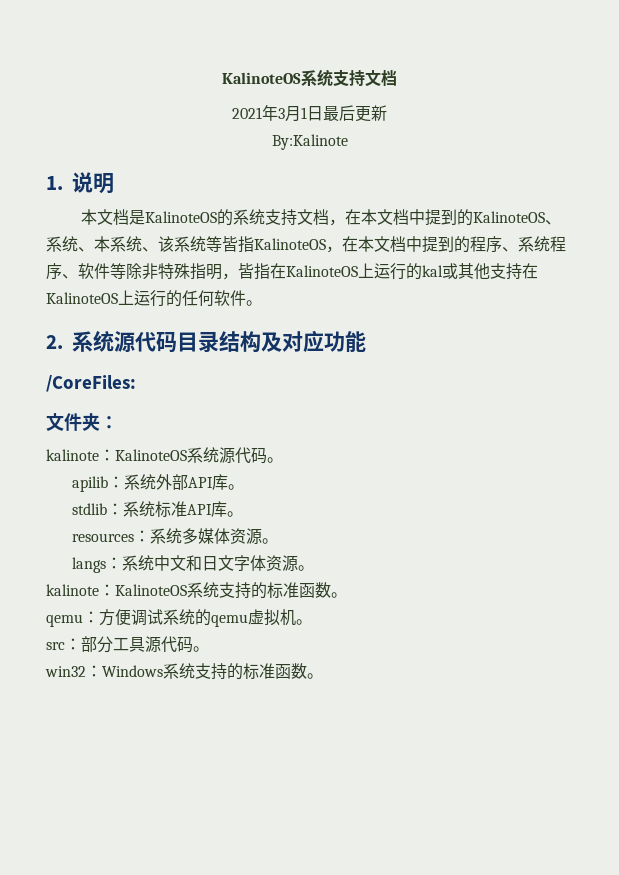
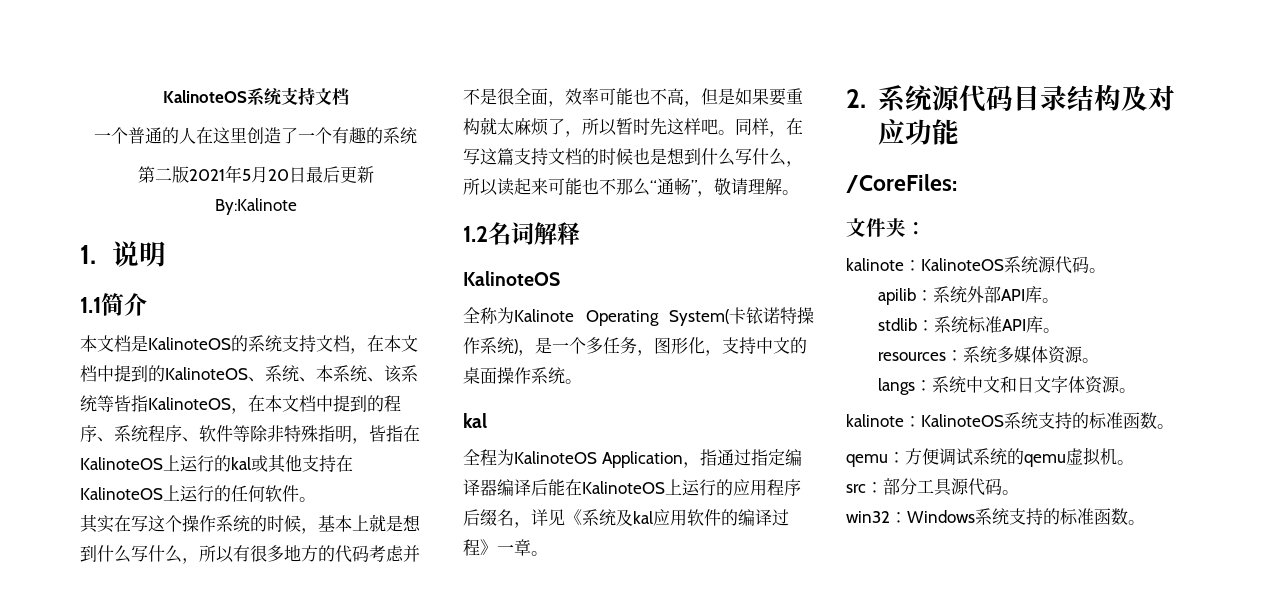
- 2021年3月1日最后更新
+ 一个普通的人在这里创造了一个有趣的系统
+ 第二版2021年5月20日最后更新
+ 1.1简介
+ 其实在写这个操作系统的时候，基本上就是想到什么写什么，所以有很多地方的代码考虑并不是很全面，效率可能也不高，但是如果要重构就太麻烦了，所以暂时先这样吧。同样，在写这篇支持文档的时候也是想到什么写什么，所以读起来可能也不那么“通畅”，敬请理解。
+ 1.2名词解释
+ KalinoteOS
+ 全称为Kalinote Operating System(卡铱诺特操作系统)，是一个多任务，图形化，支持中文的桌面操作系统。
+ kal
+ 全程为KalinoteOS Application，指通过指定编译器编译后能在KalinoteOS上运行的应用程序后缀名，详见《系统及kal应用软件的编译过程》一章。

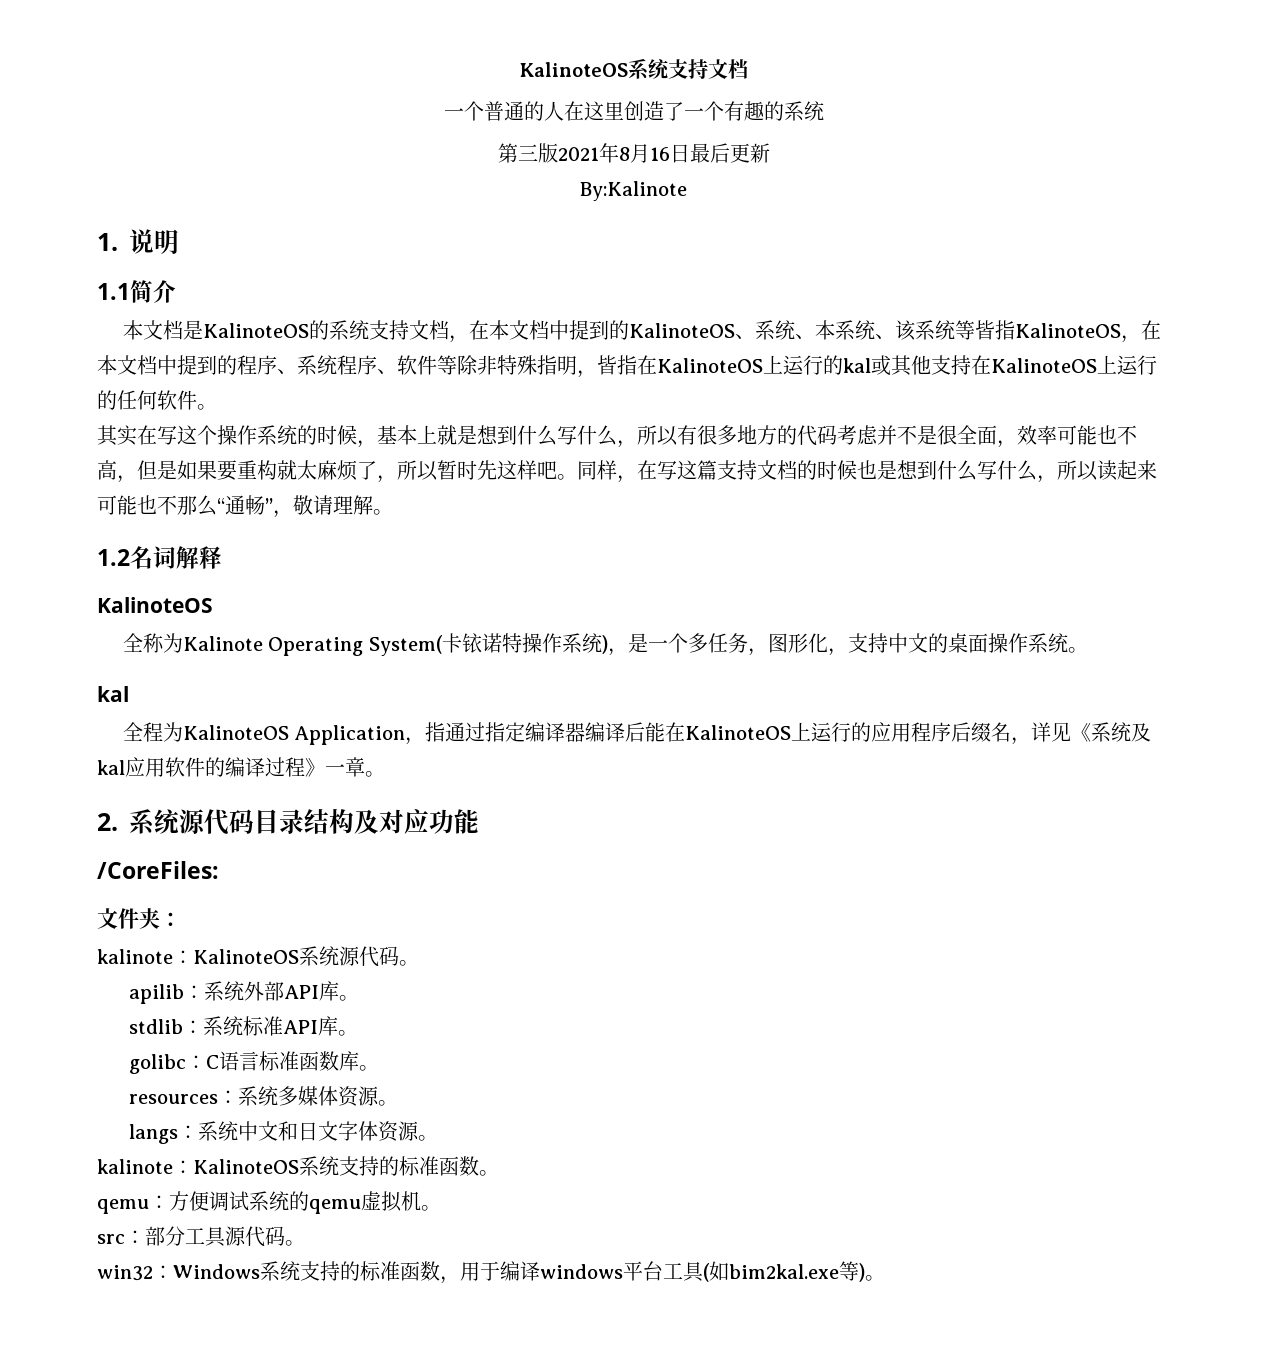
- 第二版2021年5月20日最后更新
+ 第三版2021年8月16日最后更新
+ golibc：C语言标准函数库。
- win32：Windows系统支持的标准函数。
+ win32：Windows系统支持的标准函数，用于编译windows平台工具(如bim2kal.exe等)。

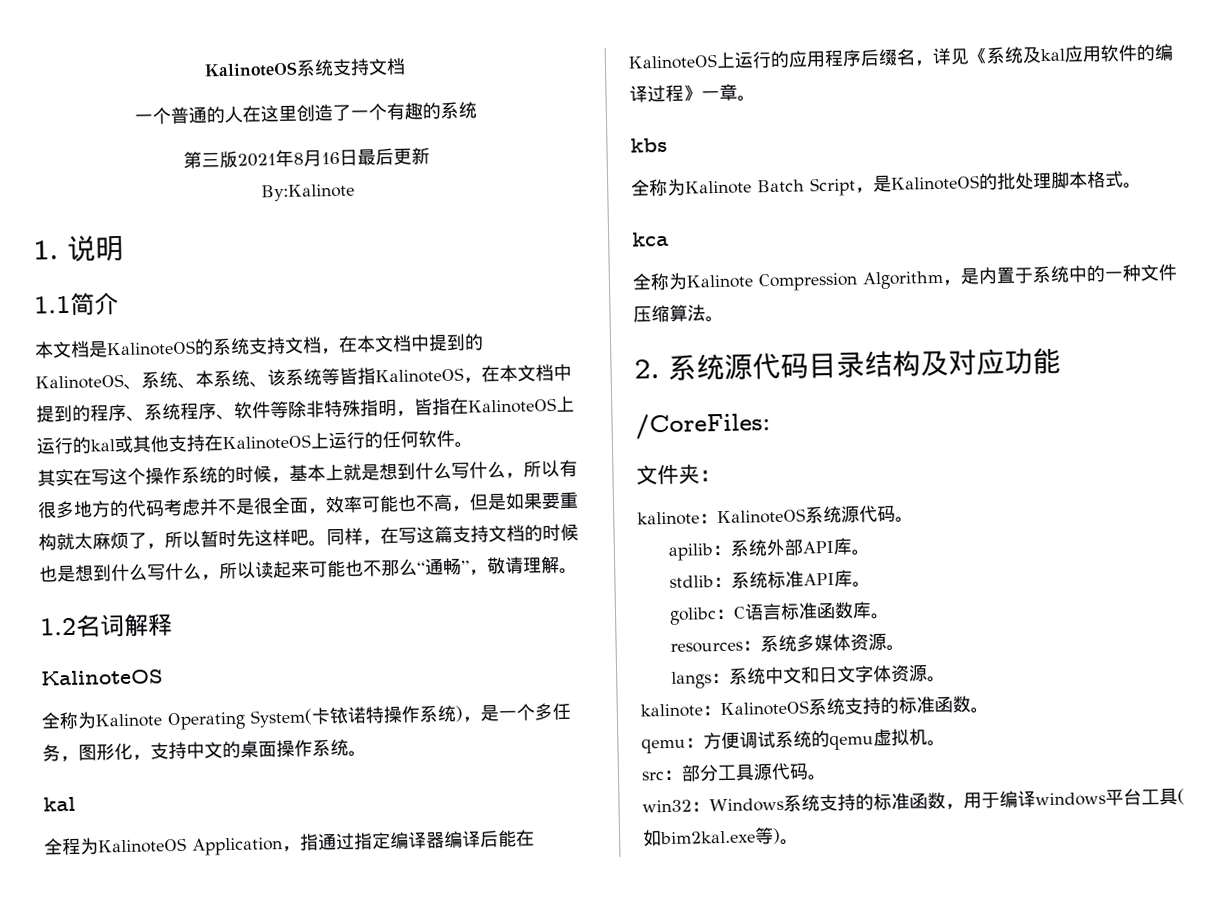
+ kbs
+ 全称为Kalinote Batch Script，是KalinoteOS的批处理脚本格式。
+ kca
+ 全称为Kalinote Compression Algorithm，是内置于系统中的一种文件压缩算法。

